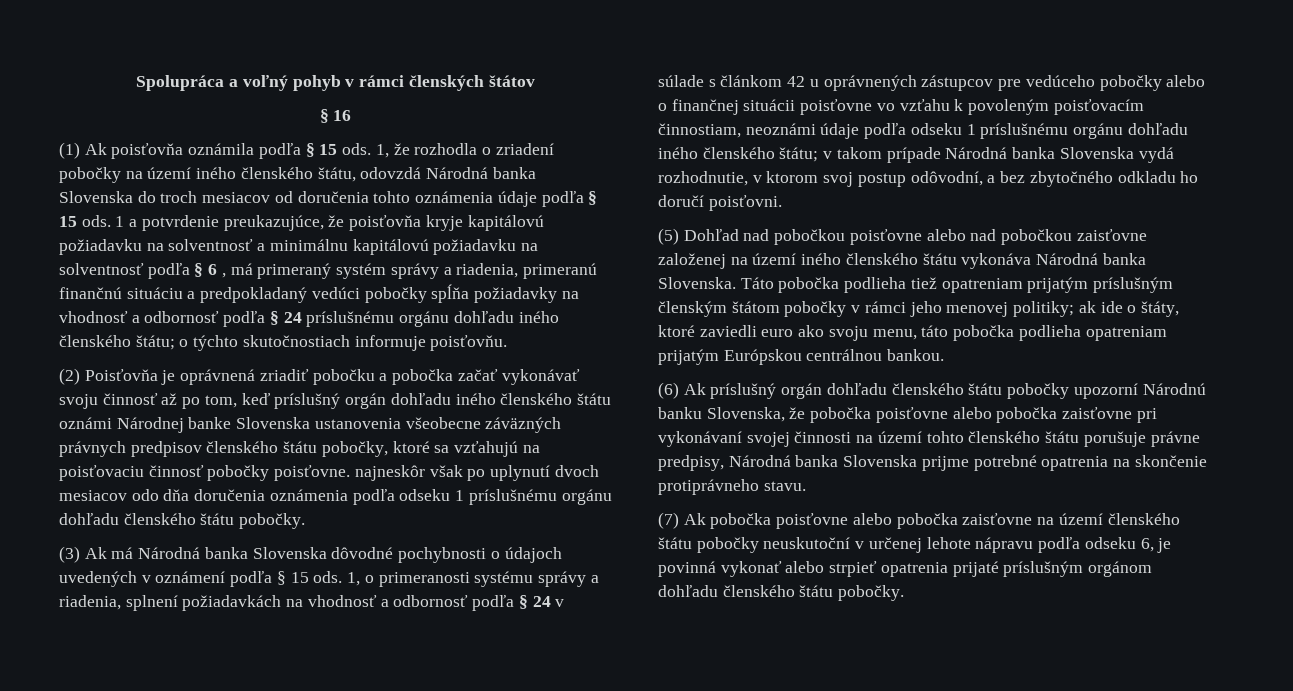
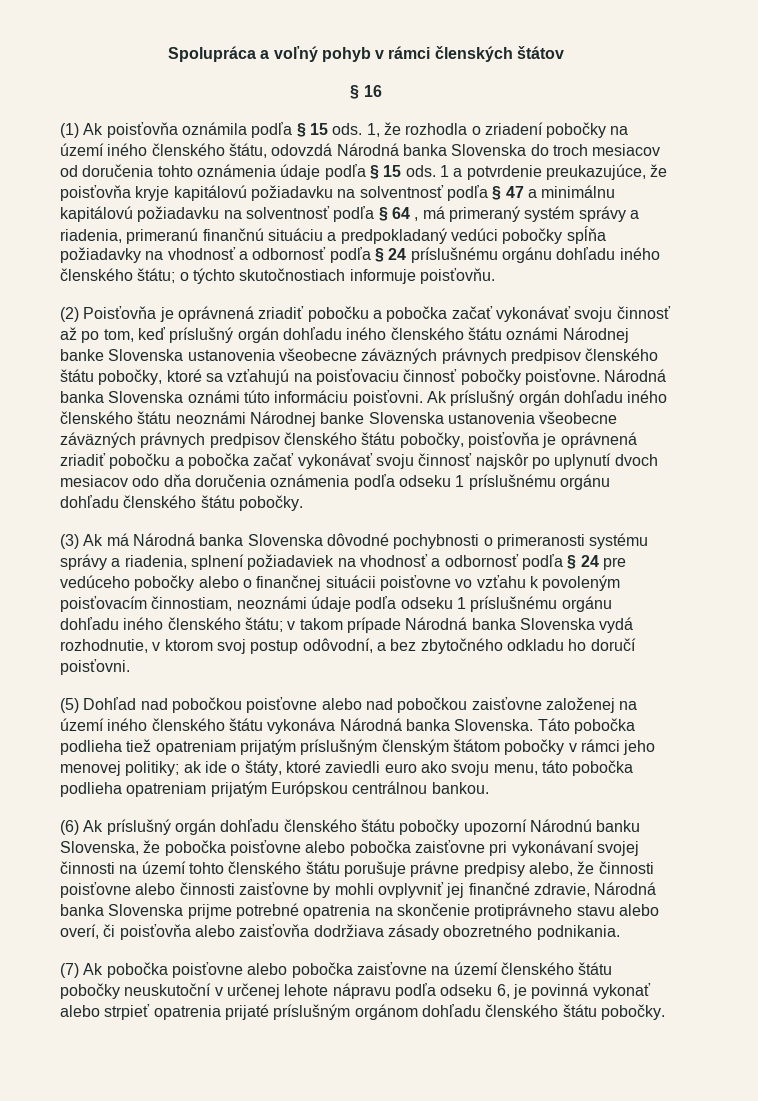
- 1 a potvrdenie preukazujúce, že poisťovňa kryje kapitálovú požiadavku na solventnosť a minimálnu kapitálovú požiadavku na solventnosť podľa § 6 , má primeraný systém správy a riadenia, primeranú finančnú situáciu a predpokladaný vedúci pobočky spĺňa požiadavky na vhodnosť a odbornosť podľa § 24 príslušnému orgánu dohľadu iného členského štátu; o týchto skutočnostiach informuje poisťovňu.
+ 1 a potvrdenie preukazujúce, že poisťovňa kryje kapitálovú požiadavku na solventnosť podľa § 47 a minimálnu kapitálovú požiadavku na solventnosť podľa § 64 , má primeraný systém správy a riadenia, primeranú finančnú situáciu a predpokladaný vedúci pobočky spĺňa požiadavky na vhodnosť a odbornosť podľa § 24 príslušnému orgánu dohľadu iného členského štátu; o týchto skutočnostiach informuje poisťovňu.
- (2) Poisťovňa je oprávnená zriadiť pobočku a pobočka začať vykonávať svoju činnosť až po tom, keď príslušný orgán dohľadu iného členského štátu oznámi Národnej banke Slovenska ustanovenia všeobecne záväzných právnych predpisov členského štátu pobočky, ktoré sa vzťahujú na poisťovaciu činnosť pobočky poisťovne. najneskôr však po uplynutí dvoch mesiacov odo dňa doručenia oznámenia podľa odseku 1 príslušnému orgánu dohľadu členského štátu pobočky.
+ (2) Poisťovňa je oprávnená zriadiť pobočku a pobočka začať vykonávať svoju činnosť až po tom, keď príslušný orgán dohľadu iného členského štátu oznámi Národnej banke Slovenska ustanovenia všeobecne záväzných právnych predpisov členského štátu pobočky, ktoré sa vzťahujú na poisťovaciu činnosť pobočky poisťovne. Národná banka Slovenska oznámi túto informáciu poisťovni. Ak príslušný orgán dohľadu iného členského štátu neoznámi Národnej banke Slovenska ustanovenia všeobecne záväzných právnych predpisov členského štátu pobočky, poisťovňa je oprávnená zriadiť pobočku a pobočka začať vykonávať svoju činnosť najskôr po uplynutí dvoch mesiacov odo dňa doručenia oznámenia podľa odseku 1 príslušnému orgánu dohľadu členského štátu pobočky.
- (3) Ak má Národná banka Slovenska dôvodné pochybnosti o údajoch uvedených v oznámení podľa § 15 ods. 1, o primeranosti systému správy a riadenia, splnení požiadavkách na vhodnosť a odbornosť podľa § 24 v súlade s článkom 42 u oprávnených zástupcov pre vedúceho pobočky alebo o finančnej situácii poisťovne vo vzťahu k povoleným poisťovacím činnostiam, neoznámi údaje podľa odseku 1 príslušnému orgánu dohľadu iného členského štátu; v takom prípade Národná banka Slovenska vydá rozhodnutie, v ktorom svoj postup odôvodní, a bez zbytočného odkladu ho doručí poisťovni.
+ (3) Ak má Národná banka Slovenska dôvodné pochybnosti o primeranosti systému správy a riadenia, splnení požiadaviek na vhodnosť a odbornosť podľa § 24 pre vedúceho pobočky alebo o finančnej situácii poisťovne vo vzťahu k povoleným poisťovacím činnostiam, neoznámi údaje podľa odseku 1 príslušnému orgánu dohľadu iného členského štátu; v takom prípade Národná banka Slovenska vydá rozhodnutie, v ktorom svoj postup odôvodní, a bez zbytočného odkladu ho doručí poisťovni.
- (6) Ak príslušný orgán dohľadu členského štátu pobočky upozorní Národnú banku Slovenska, že pobočka poisťovne alebo pobočka zaisťovne pri vykonávaní svojej činnosti na území tohto členského štátu porušuje právne predpisy, Národná banka Slovenska prijme potrebné opatrenia na skončenie protiprávneho stavu.
+ (6) Ak príslušný orgán dohľadu členského štátu pobočky upozorní Národnú banku Slovenska, že pobočka poisťovne alebo pobočka zaisťovne pri vykonávaní svojej činnosti na území tohto členského štátu porušuje právne predpisy alebo, že činnosti poisťovne alebo činnosti zaisťovne by mohli ovplyvniť jej finančné zdravie, Národná banka Slovenska prijme potrebné opatrenia na skončenie protiprávneho stavu alebo overí, či poisťovňa alebo zaisťovňa dodržiava zásady obozretného podnikania.

